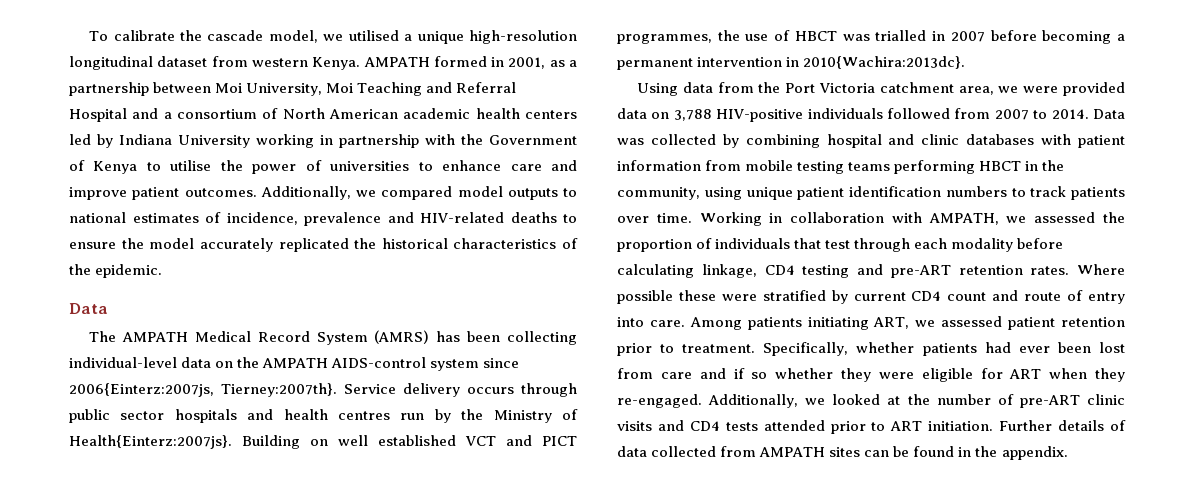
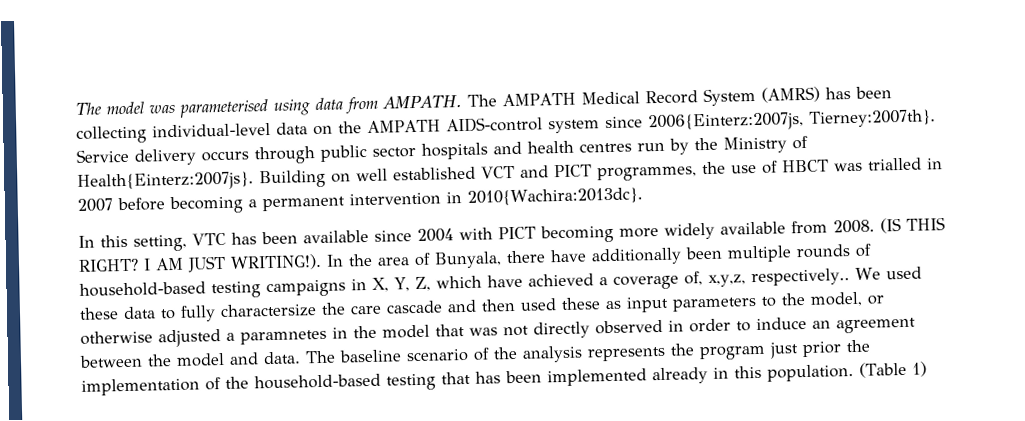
- To calibrate the cascade model, we utilised a unique high-resolution longitudinal dataset from western Kenya. AMPATH formed in 2001, as a partnership between Moi University, Moi Teaching and Referral Hospital and a consortium of North American academic health centers led by Indiana University working in partnership with the Government of Kenya to utilise the power of universities to enhance care and improve patient outcomes. Additionally, we compared model outputs to national estimates of incidence, prevalence and HIV-related deaths to ensure the model accurately replicated the historical characteristics of the epidemic.
- Data
- The AMPATH Medical Record System (AMRS) has been collecting individual-level data on the AMPATH AIDS-control system since 2006{Einterz:2007js, Tierney:2007th}.
+ The model was parameterised using data from AMPATH. The AMPATH Medical Record System (AMRS) has been collecting individual-level data on the AMPATH AIDS-control system since 2006{Einterz:2007js, Tierney:2007th}.
- Using data from the Port Victoria catchment area, we were provided data on 3,788 HIV-positive individuals followed from 2007 to 2014. Data was collected by combining hospital and clinic databases with patient information from mobile testing teams performing HBCT in the community, using unique patient identification numbers to track patients over time. Working in collaboration with AMPATH, we assessed the proportion of individuals that test through each modality before calculating linkage, CD4 testing and pre-ART retention rates. Where possible these were stratified by current CD4 count and route of entry into care. Among patients initiating ART, we assessed patient retention prior to treatment. Specifically, whether patients had ever been lost from care and if so whether they were eligible for ART when they re-engaged. Additionally, we looked at the number of pre-ART clinic visits and CD4 tests attended prior to ART initiation. Further details of data collected from AMPATH sites can be found in the appendix.
+ In this setting, VTC has been available since 2004 with PICT becoming more widely available from 2008. (IS THIS RIGHT? I AM JUST WRITING!). In the area of Bunyala, there have additionally been multiple rounds of household-based testing campaigns in X, Y, Z, which have achieved a coverage of, x,y,z, respectively.. We used these data to fully charactersize the care cascade and then used these as input parameters to the model, or otherwise adjusted a paramnetes in the model that was not directly observed in order to induce an agreement between the model and data. The baseline scenario of the analysis represents the program just prior the implementation of the household-based testing that has been implemented already in this population. (Table 1)

